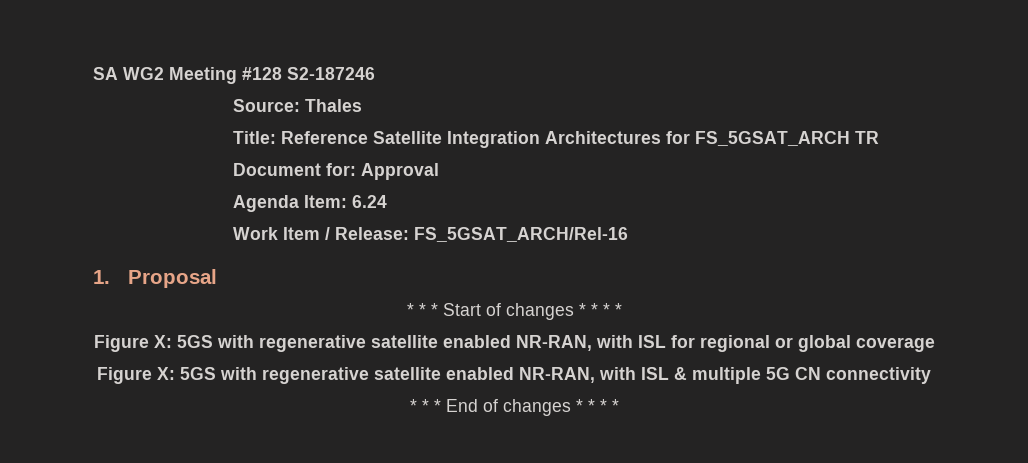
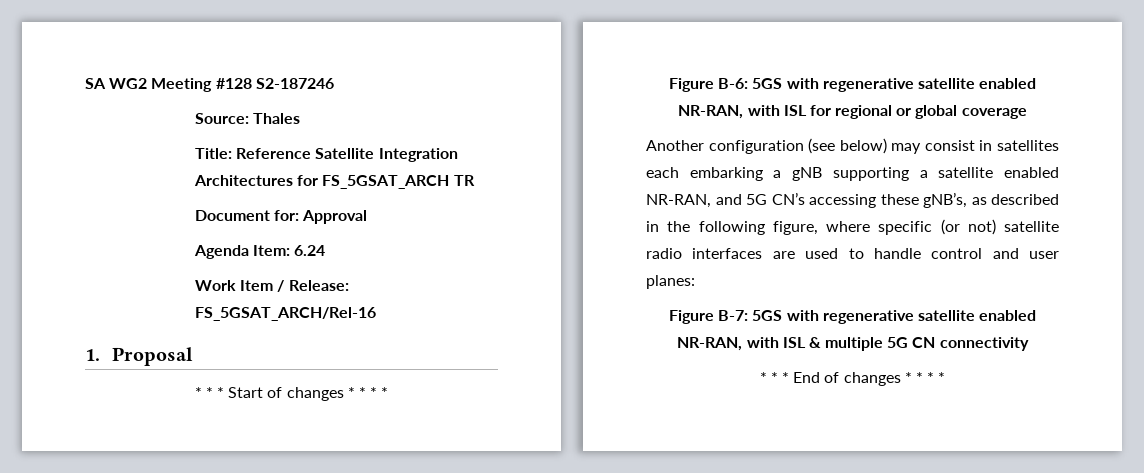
- Figure X: 5GS with regenerative satellite enabled NR-RAN, with ISL for regional or global coverage
+ Figure B-6: 5GS with regenerative satellite enabled NR-RAN, with ISL for regional or global coverage
- Figure X: 5GS with regenerative satellite enabled NR-RAN, with ISL & multiple 5G CN connectivity
+ Another configuration (see below) may consist in satellites each embarking a gNB supporting a satellite enabled NR-RAN, and 5G CN’s accessing these gNB’s, as described in the following figure, where specific (or not) satellite radio interfaces are used to handle control and user planes:
+ Figure B-7: 5GS with regenerative satellite enabled NR-RAN, with ISL & multiple 5G CN connectivity

